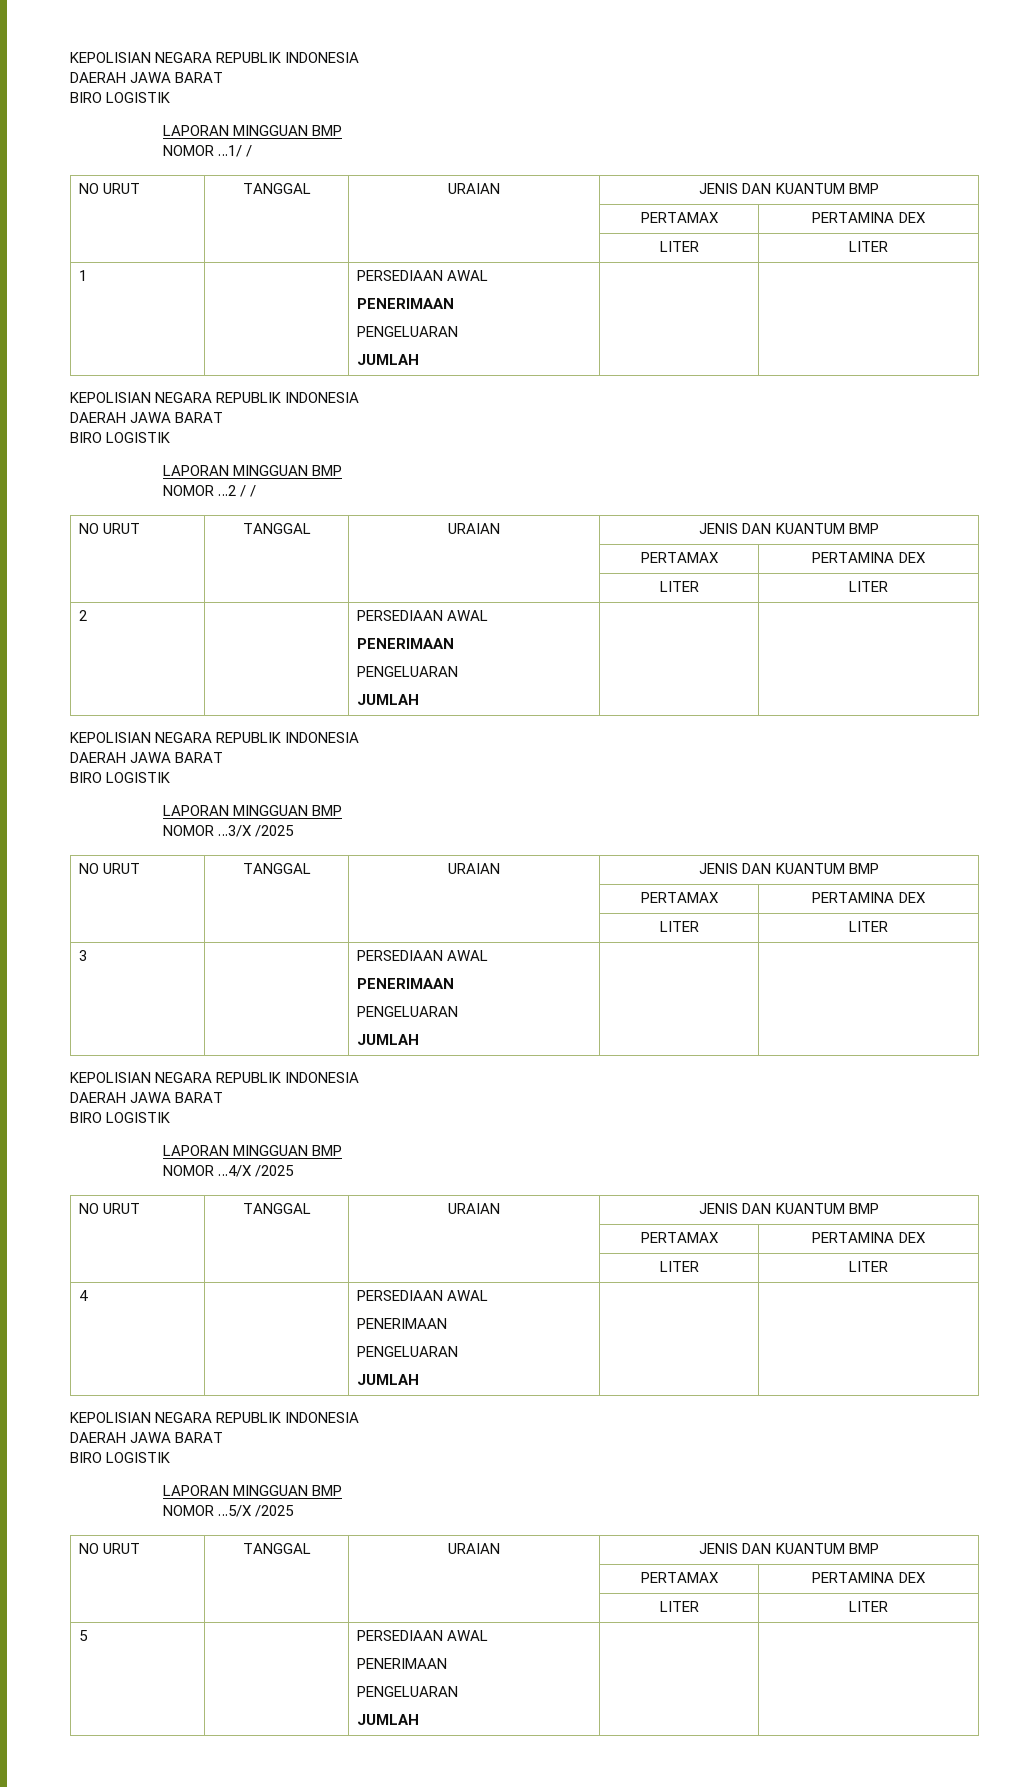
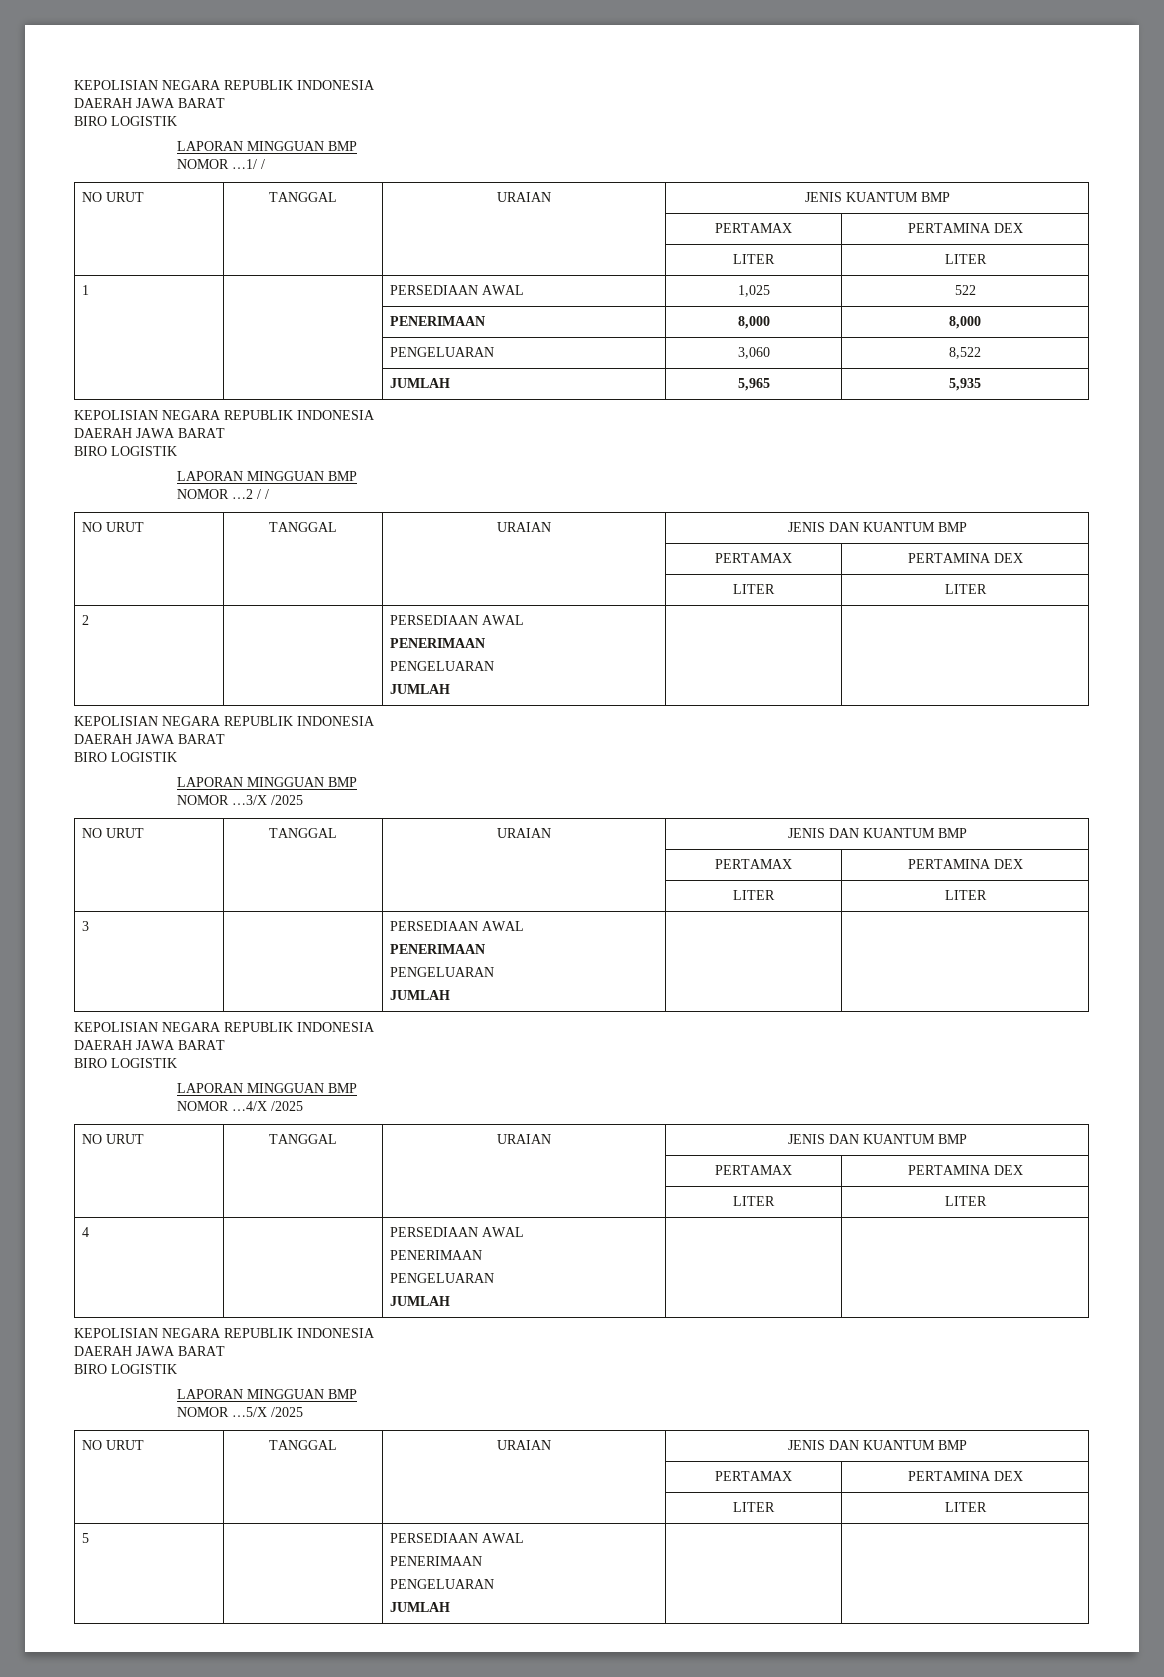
  NOMOR …1/ /
- NO URUT | TANGGAL | URAIAN | JENIS DAN KUANTUM BMP
+ NO URUT | TANGGAL | URAIAN | JENIS KUANTUM BMP
- 1 | | PERSEDIAAN AWAL
- PENERIMAAN
- PENGELUARAN
- JUMLAH | |
+ 1 | | PERSEDIAAN AWAL | 1,025 | 522
+ | | PENERIMAAN | 8,000 | 8,000
+ | | PENGELUARAN | 3,060 | 8,522
+ | | JUMLAH | 5,965 | 5,935

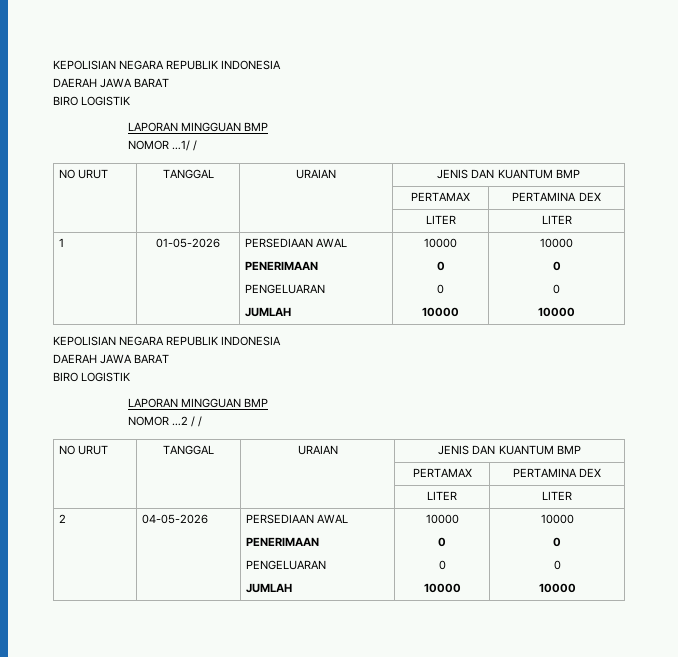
  NOMOR …1/ /
- NO URUT | TANGGAL | URAIAN | JENIS KUANTUM BMP
+ NO URUT | TANGGAL | URAIAN | JENIS DAN KUANTUM BMP
- 1 | | PERSEDIAAN AWAL | 1,025 | 522
- | | PENERIMAAN | 8,000 | 8,000
- | | PENGELUARAN | 3,060 | 8,522
- | | JUMLAH | 5,965 | 5,935
+ 1 | 01-05-2026 | PERSEDIAAN AWAL
+ PENERIMAAN
+ PENGELUARAN
+ JUMLAH | 10000
+ 0
+ 0
+ 10000 | 10000
+ 0
+ 0
+ 10000
- 2 | | PERSEDIAAN AWAL
+ 2 | 04-05-2026 | PERSEDIAAN AWAL
  PENERIMAAN
  PENGELUARAN
- JUMLAH | |
- KEPOLISIAN NEGARA REPUBLIK INDONESIA
- DAERAH JAWA BARAT
- BIRO LOGISTIK
- LAPORAN MINGGUAN BMP
- NOMOR …3/X /2025
- NO URUT | TANGGAL | URAIAN | JENIS DAN KUANTUM BMP
- | | | PERTAMAX | PERTAMINA DEX
- | | | LITER | LITER
- 3 | | PERSEDIAAN AWAL
- PENERIMAAN
- PENGELUARAN
- JUMLAH | |
- KEPOLISIAN NEGARA REPUBLIK INDONESIA
- DAERAH JAWA BARAT
- BIRO LOGISTIK
- LAPORAN MINGGUAN BMP
- NOMOR …4/X /2025
- NO URUT | TANGGAL | URAIAN | JENIS DAN KUANTUM BMP
- | | | PERTAMAX | PERTAMINA DEX
- | | | LITER | LITER
- 4 | | PERSEDIAAN AWAL
- PENERIMAAN
- PENGELUARAN
- JUMLAH | |
- KEPOLISIAN NEGARA REPUBLIK INDONESIA
- DAERAH JAWA BARAT
- BIRO LOGISTIK
- LAPORAN MINGGUAN BMP
- NOMOR …5/X /2025
- NO URUT | TANGGAL | URAIAN | JENIS DAN KUANTUM BMP
- | | | PERTAMAX | PERTAMINA DEX
- | | | LITER | LITER
- 5 | | PERSEDIAAN AWAL
- PENERIMAAN
- PENGELUARAN
- JUMLAH | |
+ JUMLAH | 10000
+ 0
+ 0
+ 10000 | 10000
+ 0
+ 0
+ 10000

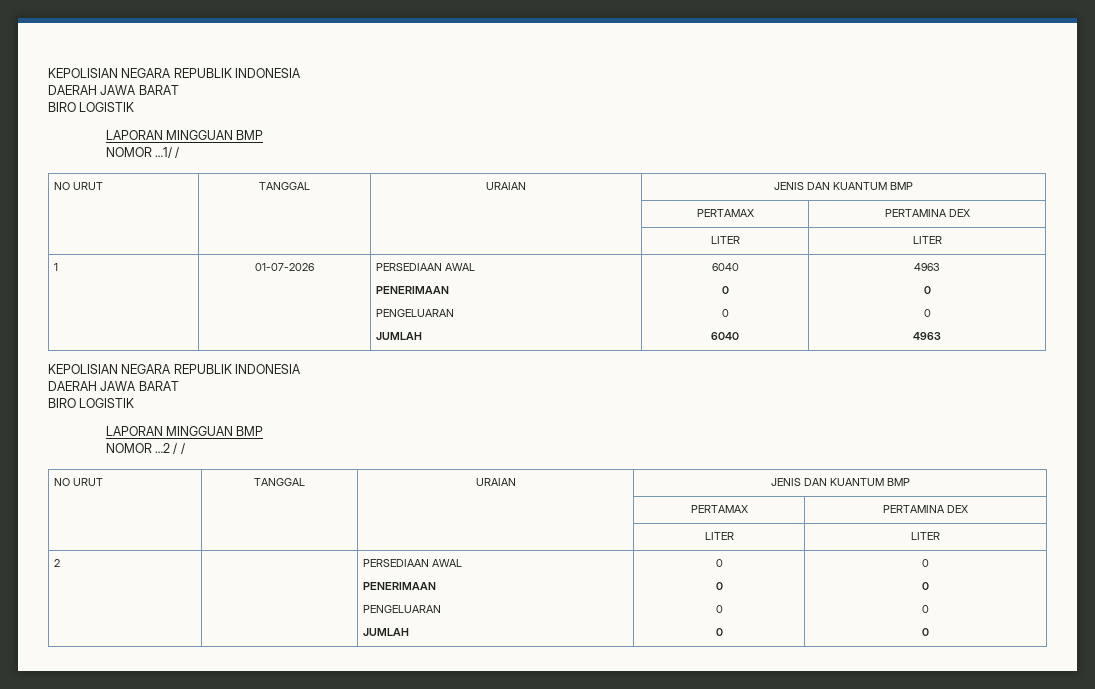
- 1 | 01-05-2026 | PERSEDIAAN AWAL
+ 1 | 01-07-2026 | PERSEDIAAN AWAL
  PENERIMAAN
  PENGELUARAN
- JUMLAH | 10000
+ JUMLAH | 6040
  0
  0
- 10000 | 10000
+ 6040 | 4963
  0
  0
- 10000
+ 4963
- 2 | 04-05-2026 | PERSEDIAAN AWAL
+ 2 | | PERSEDIAAN AWAL
  PENERIMAAN
  PENGELUARAN
- JUMLAH | 10000
+ JUMLAH | 0
  0
  0
- 10000 | 10000
+ 0 | 0
  0
  0
- 10000
+ 0

